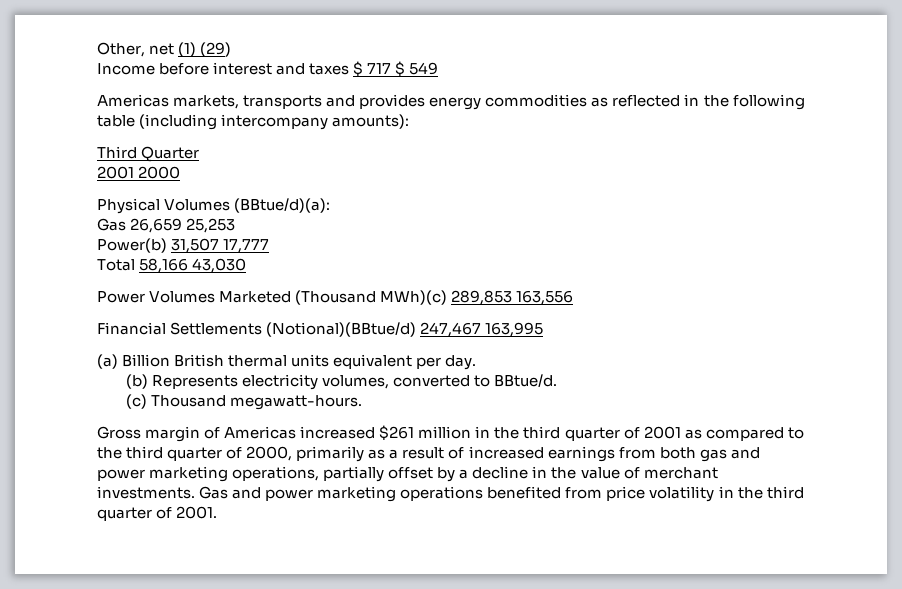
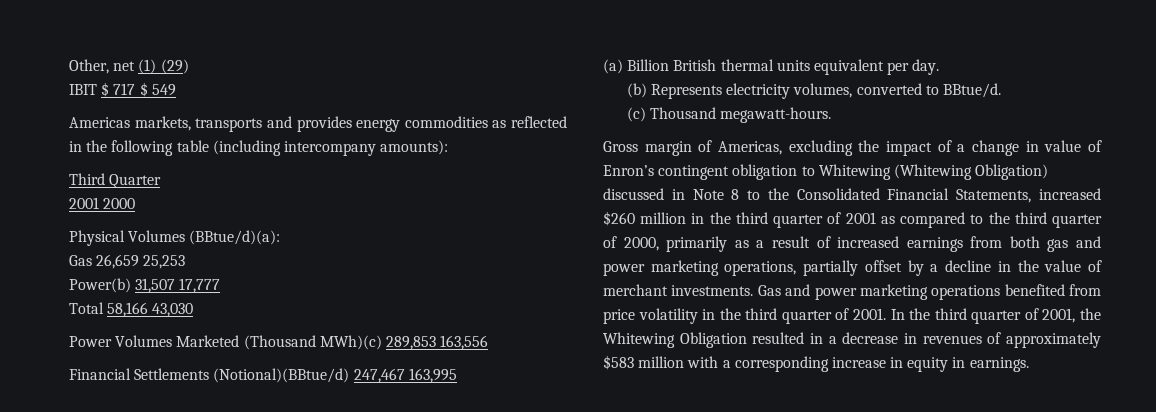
- Income before interest and taxes $ 717 $ 549
+ IBIT $ 717 $ 549
- Gross margin of Americas increased $261 million in the third quarter of 2001 as compared to the third quarter of 2000, primarily as a result of increased earnings from both gas and power marketing operations, partially offset by a decline in the value of merchant investments.
+ Gross margin of Americas, excluding the impact of a change in value of Enron’s contingent obligation to Whitewing (Whitewing Obligation) discussed in Note 8 to the Consolidated Financial Statements, increased $260 million in the third quarter of 2001 as compared to the third quarter of 2000, primarily as a result of increased earnings from both gas and power marketing operations, partially offset by a decline in the value of merchant investments.
+ In the third quarter of 2001, the Whitewing Obligation resulted in a decrease in revenues of approximately $583 million with a corresponding increase in equity in earnings.

